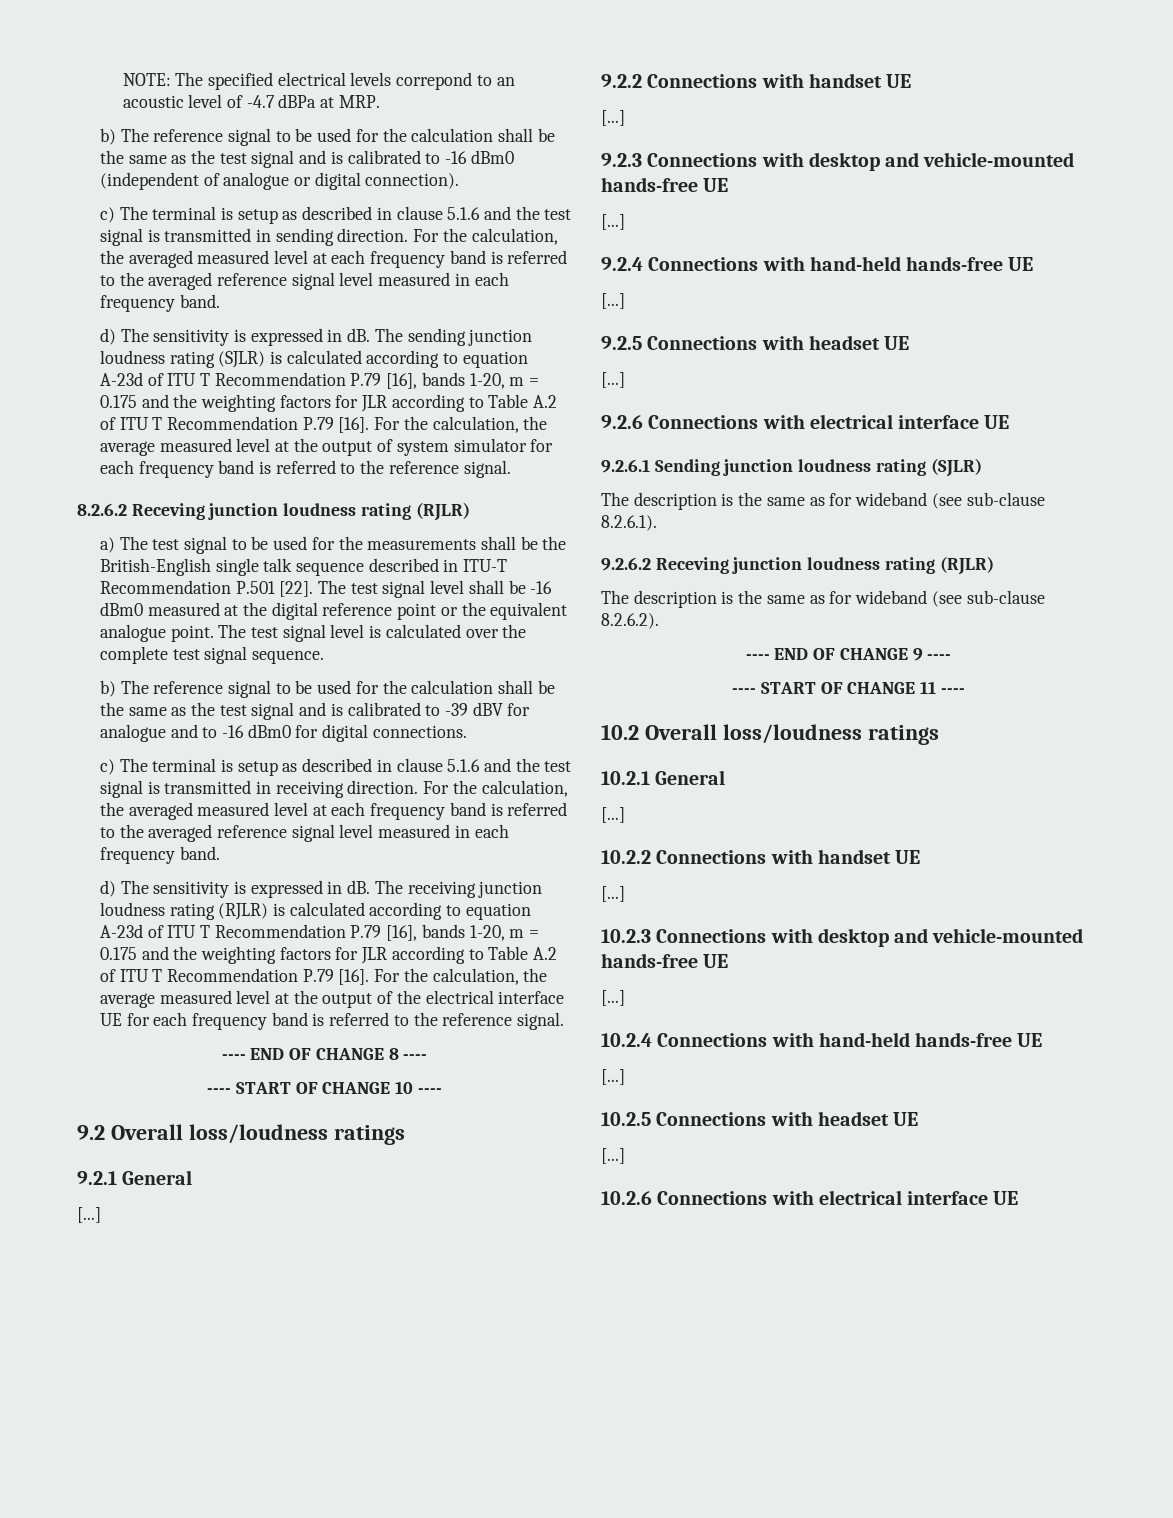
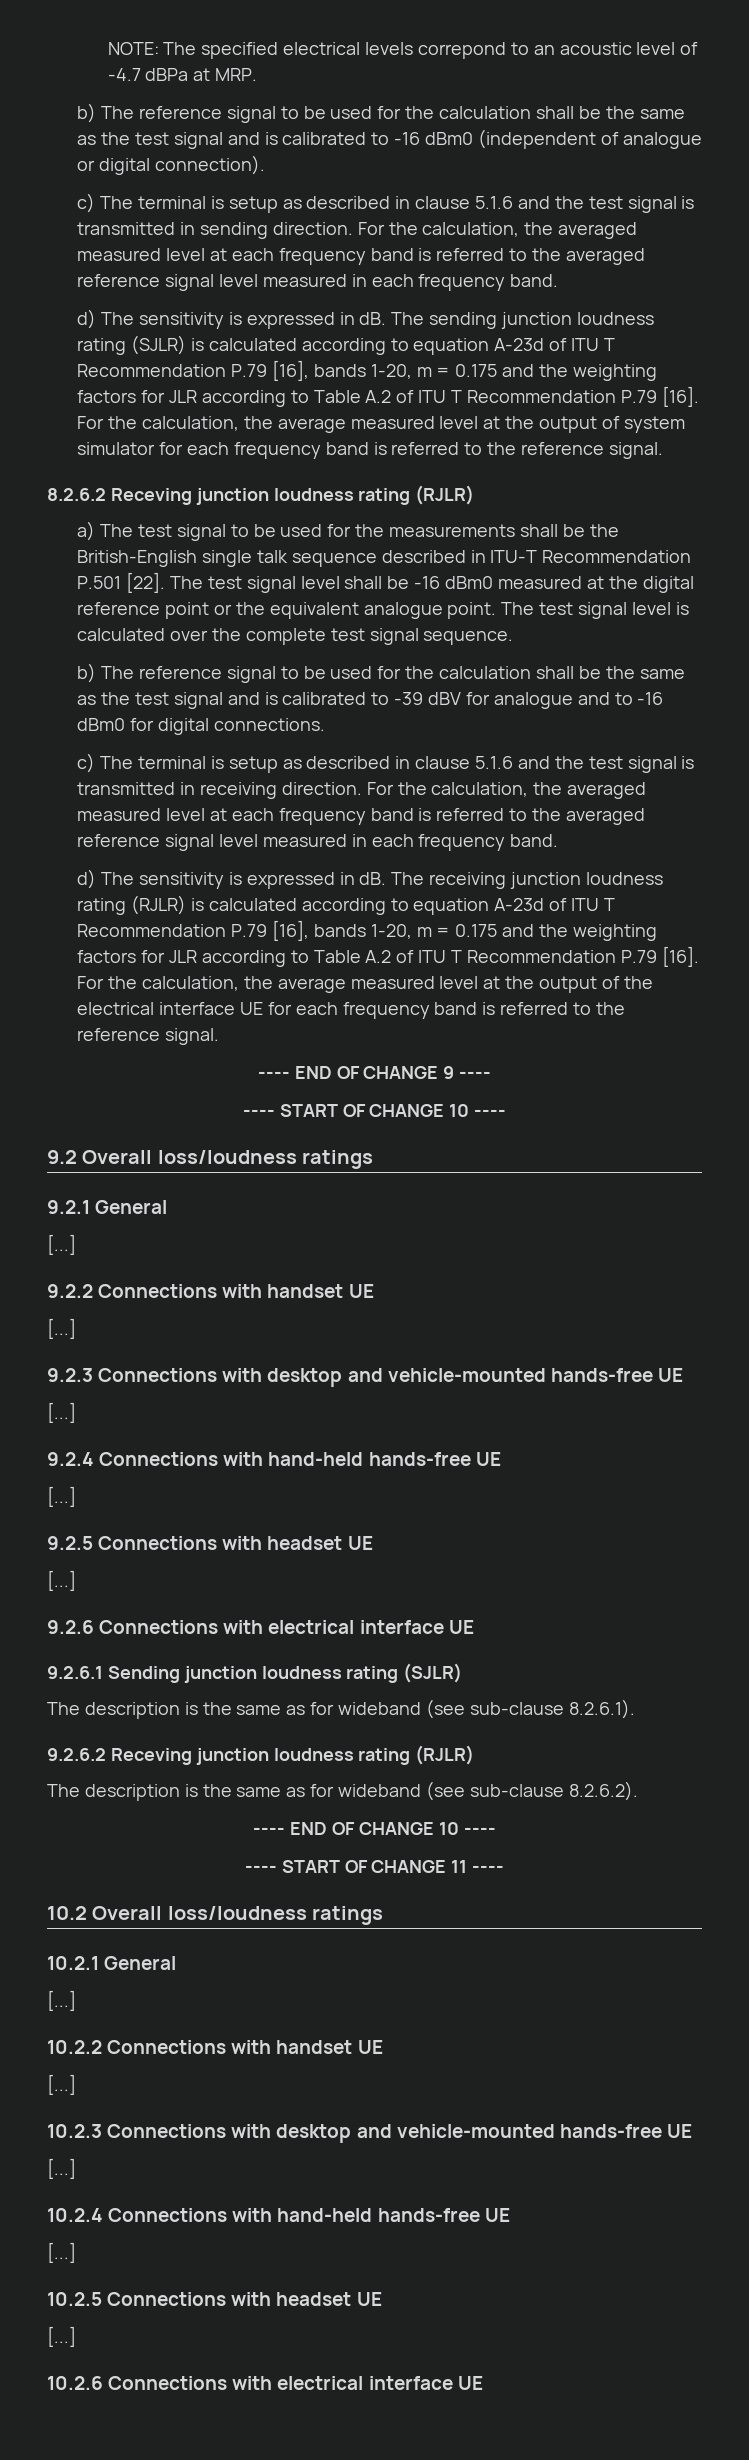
- ---- END OF CHANGE 8 ----
+ ---- END OF CHANGE 9 ----
- ---- END OF CHANGE 9 ----
+ ---- END OF CHANGE 10 ----

